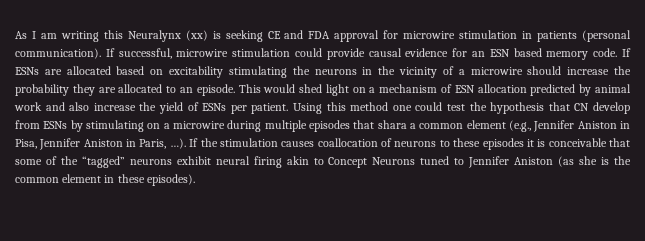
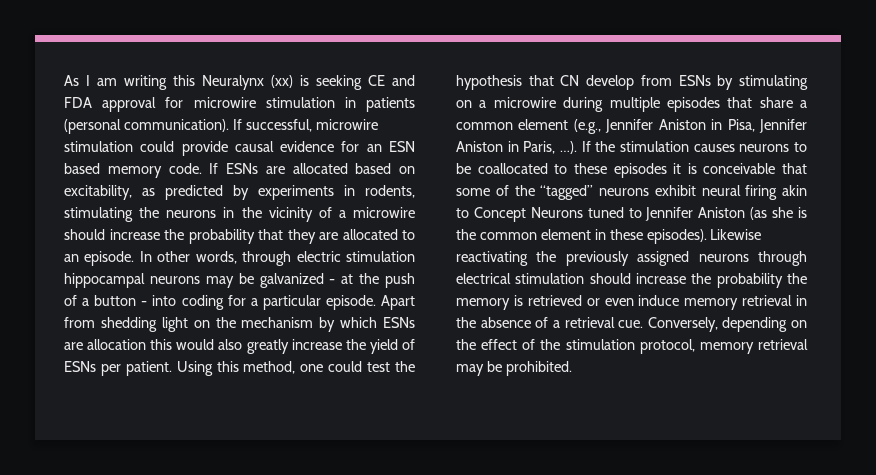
- If ESNs are allocated based on excitability stimulating the neurons in the vicinity of a microwire should increase the probability they are allocated to an episode.
+ If ESNs are allocated based on excitability, as predicted by experiments in rodents, stimulating the neurons in the vicinity of a microwire should increase the probability that they are allocated to an episode.
- This would shed light on a mechanism of ESN allocation predicted by animal work and also increase the yield of ESNs per patient.
+ In other words, through electric stimulation hippocampal neurons may be galvanized - at the push of a button - into coding for a particular episode. Apart from shedding light on the mechanism by which ESNs are allocation this would also greatly increase the yield of ESNs per patient.
- Using this method one could test the hypothesis that CN develop from ESNs by stimulating on a microwire during multiple episodes that shara a common element (e.g., Jennifer Aniston in Pisa, Jennifer Aniston in Paris, …).
+ Using this method, one could test the hypothesis that CN develop from ESNs by stimulating on a microwire during multiple episodes that share a common element (e.g., Jennifer Aniston in Pisa, Jennifer Aniston in Paris, …).
- If the stimulation causes coallocation of neurons to these episodes it is conceivable that some of the “tagged” neurons exhibit neural firing akin to Concept Neurons tuned to Jennifer Aniston (as she is the common element in these episodes).
+ If the stimulation causes neurons to be coallocated to these episodes it is conceivable that some of the “tagged” neurons exhibit neural firing akin to Concept Neurons tuned to Jennifer Aniston (as she is the common element in these episodes).
+ Likewise reactivating the previously assigned neurons through electrical stimulation should increase the probability the memory is retrieved or even induce memory retrieval in the absence of a retrieval cue. Conversely, depending on the effect of the stimulation protocol, memory retrieval may be prohibited.

